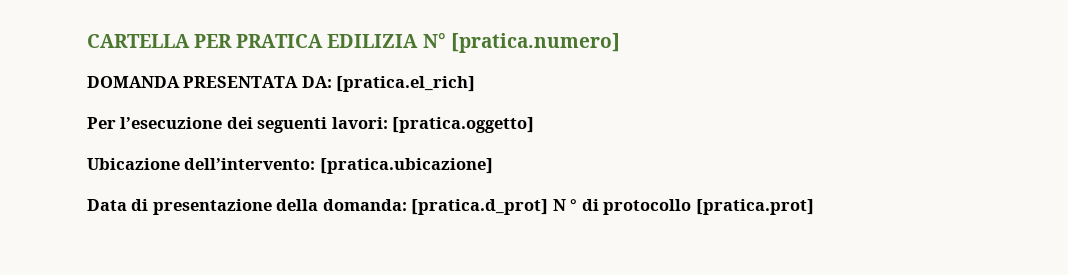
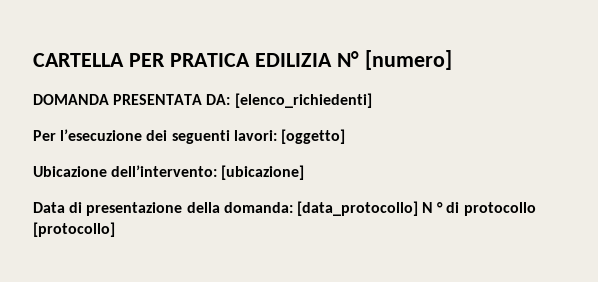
- CARTELLA PER PRATICA EDILIZIA N° [pratica.numero]
+ CARTELLA PER PRATICA EDILIZIA N° [numero]
- DOMANDA PRESENTATA DA: [pratica.el_rich]
+ DOMANDA PRESENTATA DA: [elenco_richiedenti]
- Per l’esecuzione dei seguenti lavori: [pratica.oggetto]
+ Per l’esecuzione dei seguenti lavori: [oggetto]
- Ubicazione dell’intervento: [pratica.ubicazione]
+ Ubicazione dell’intervento: [ubicazione]
- Data di presentazione della domanda: [pratica.d_prot] N ° di protocollo [pratica.prot]
+ Data di presentazione della domanda: [data_protocollo] N ° di protocollo [protocollo]

